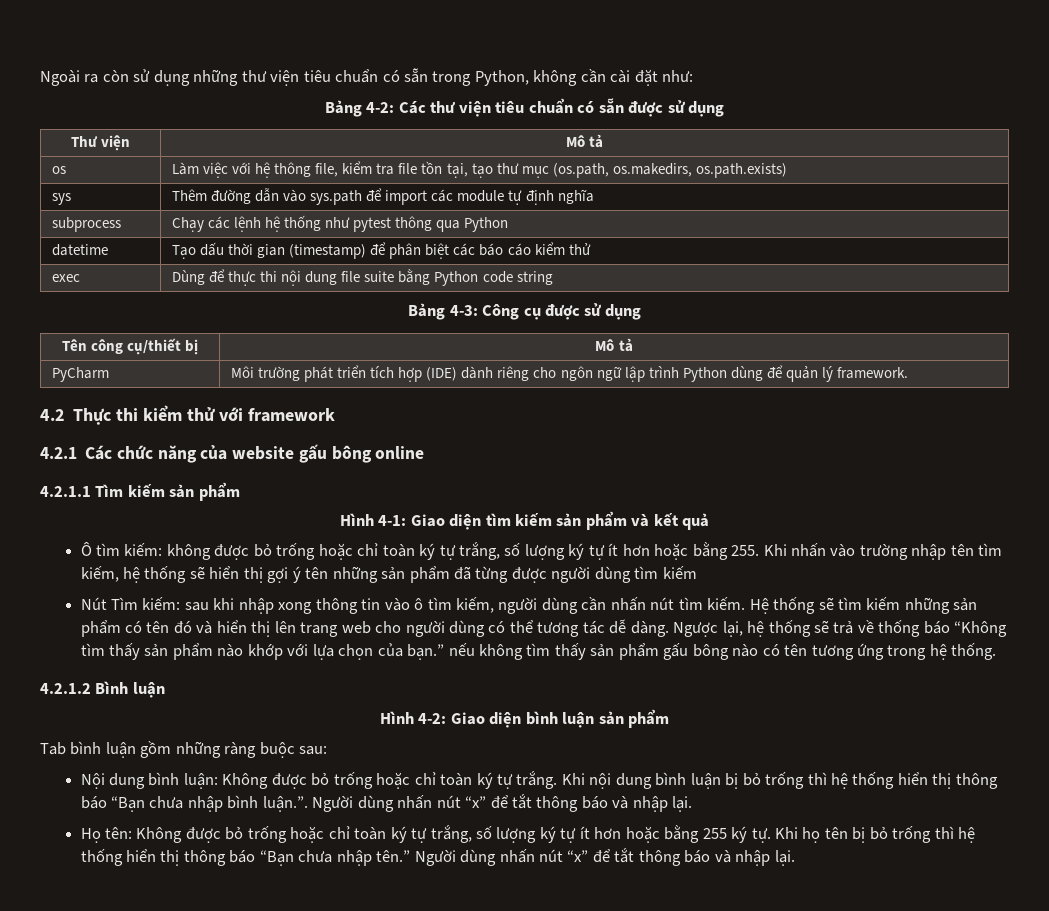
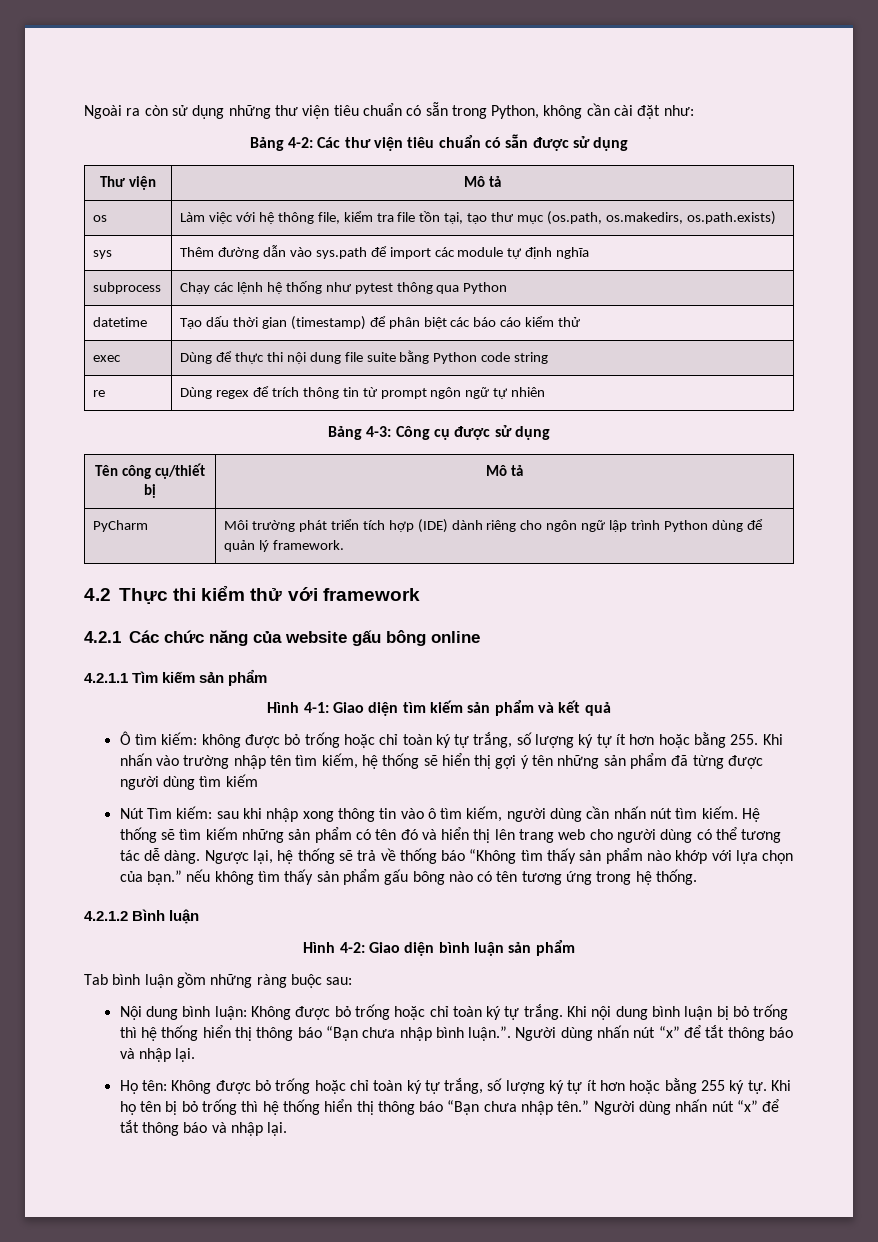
+ re | Dùng regex để trích thông tin từ prompt ngôn ngữ tự nhiên

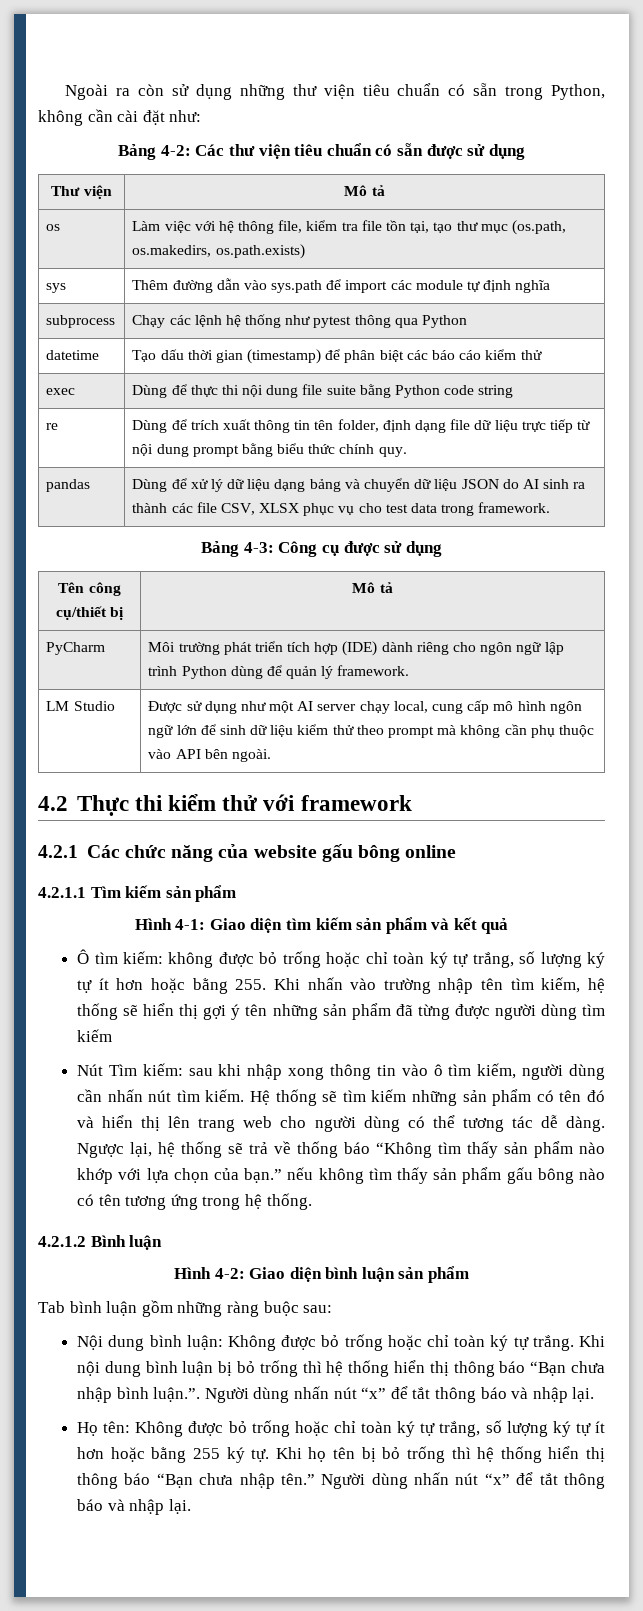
- re | Dùng regex để trích thông tin từ prompt ngôn ngữ tự nhiên
+ re | Dùng để trích xuất thông tin tên folder, định dạng file dữ liệu trực tiếp từ nội dung prompt bằng biểu thức chính quy.
+ pandas | Dùng để xử lý dữ liệu dạng bảng và chuyển dữ liệu JSON do AI sinh ra thành các file CSV, XLSX phục vụ cho test data trong framework.
+ LM Studio | Được sử dụng như một AI server chạy local, cung cấp mô hình ngôn ngữ lớn để sinh dữ liệu kiểm thử theo prompt mà không cần phụ thuộc vào API bên ngoài.

